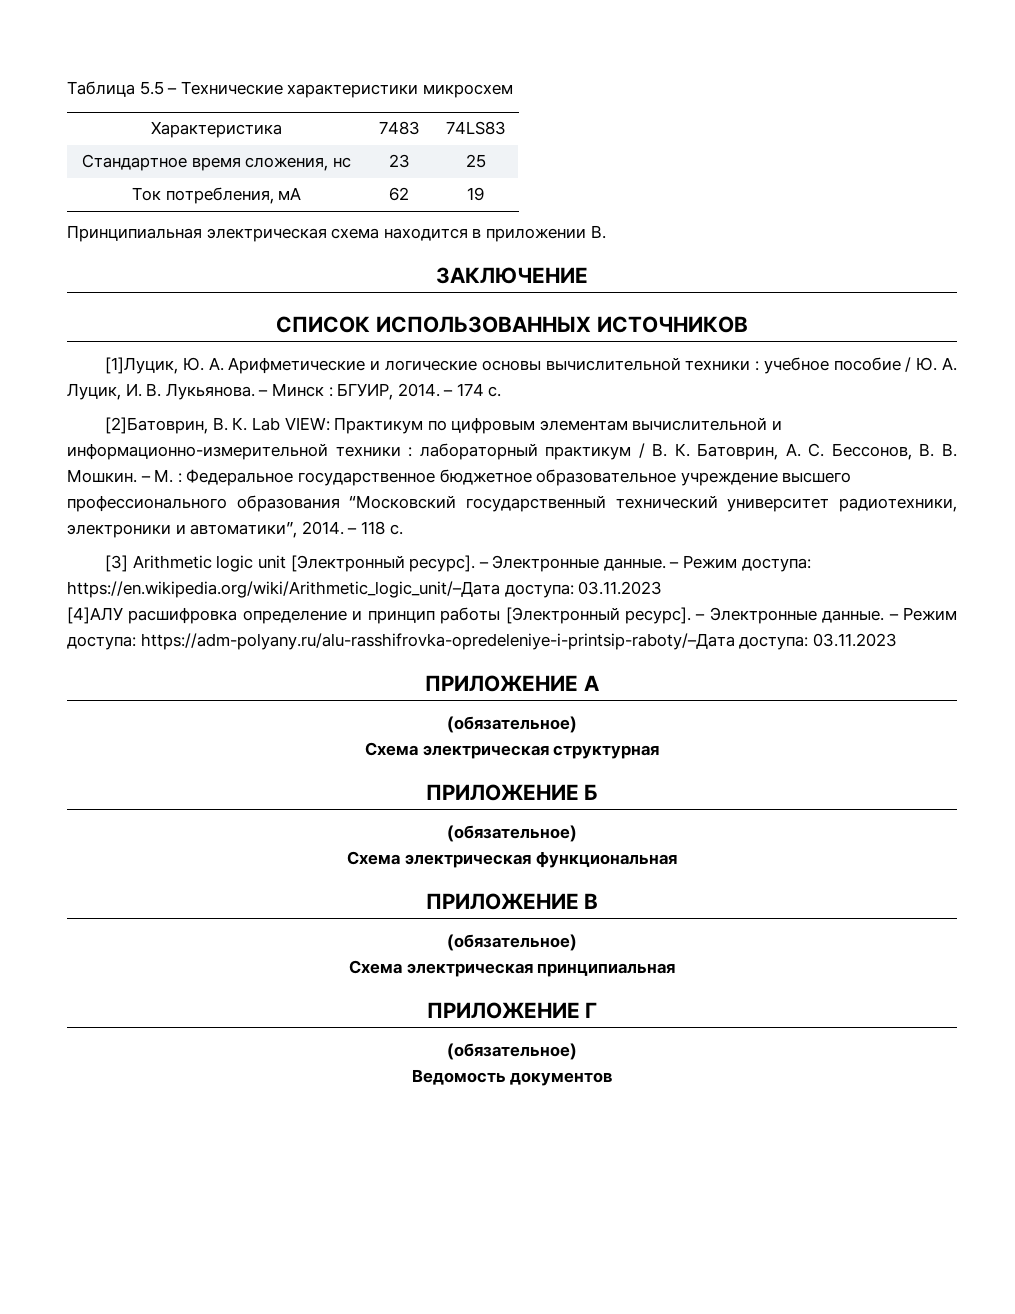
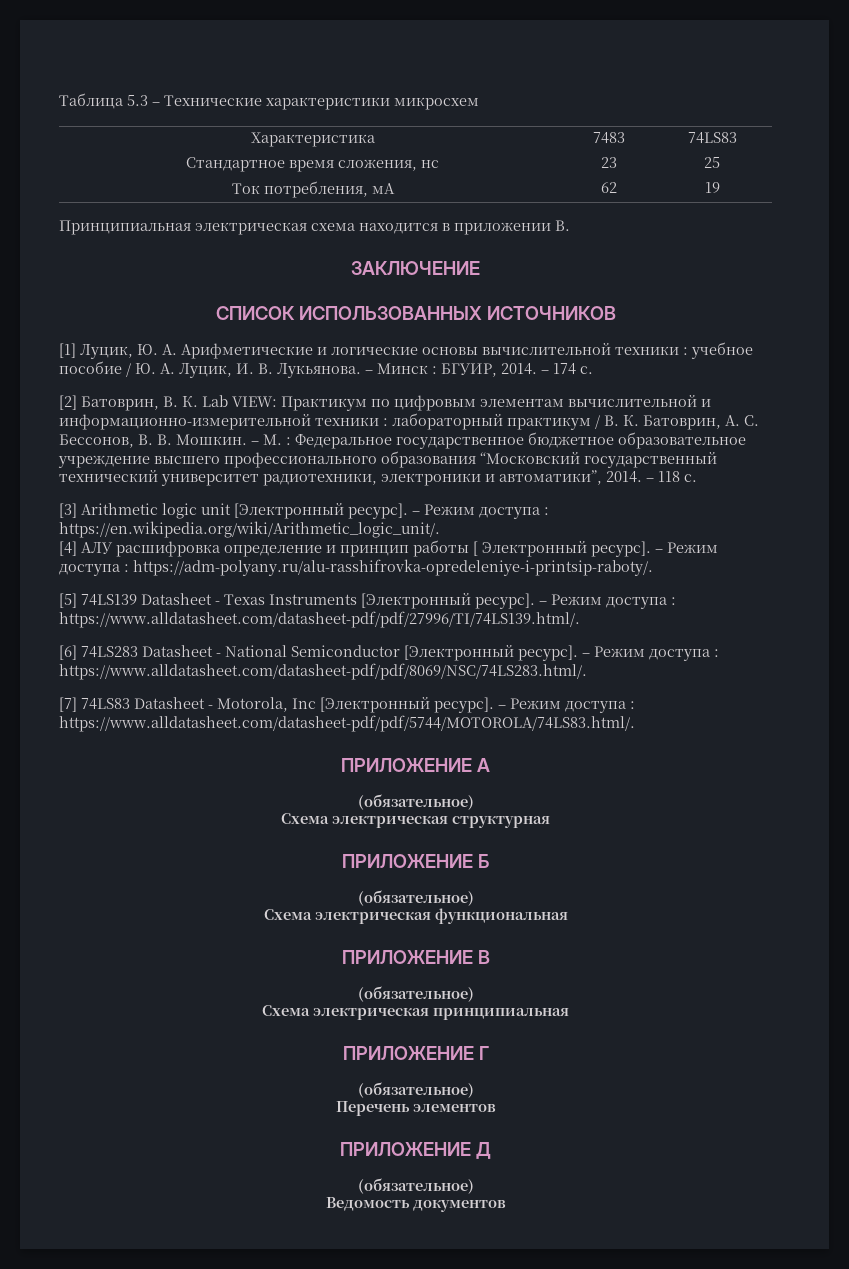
- Таблица 5.5 – Технические характеристики микросхем
+ Таблица 5.3 – Технические характеристики микросхем
- [1]Луцик, Ю. А. Арифметические и логические основы вычислительной техники : учебное пособие / Ю. А. Луцик, И. В. Лукьянова.
+ [1] Луцик, Ю. А. Арифметические и логические основы вычислительной техники : учебное пособие / Ю. А. Луцик, И. В. Лукьянова.
- [2]Батоврин, В. К. Lab VIEW: Практикум по цифровым элементам вычислительной и информационно-измерительной техники : лабораторный практикум / В. К. Батоврин, А. С. Бессонов, В. В. Мошкин.
+ [2] Батоврин, В. К. Lab VIEW: Практикум по цифровым элементам вычислительной и информационно-измерительной техники : лабораторный практикум / В. К. Батоврин, А. С. Бессонов, В. В. Мошкин.
- – Электронные данные. – Режим доступа: https://en.wikipedia.org/wiki/Arithmetic_logic_unit/–Дата доступа: 03.11.2023
- [4]АЛУ расшифровка определение и принцип работы [Электронный ресурс]. – Электронные данные. – Режим доступа: https://adm-polyany.ru/alu-rasshifrovka-opredeleniye-i-printsip-raboty/–Дата доступа: 03.11.2023
+ – Режим доступа : https://en.wikipedia.org/wiki/Arithmetic_logic_unit/.
+ [4] АЛУ расшифровка определение и принцип работы [ Электронный ресурс]. – Режим доступа : https://adm-polyany.ru/alu-rasshifrovka-opredeleniye-i-printsip-raboty/.
+ [5] 74LS139 Datasheet - Texas Instruments [Электронный ресурс]. – Режим доступа : https://www.alldatasheet.com/datasheet-pdf/pdf/27996/TI/74LS139.html/.
+ [6] 74LS283 Datasheet - National Semiconductor [Электронный ресурс]. – Режим доступа : https://www.alldatasheet.com/datasheet-pdf/pdf/8069/NSC/74LS283.html/.
+ [7] 74LS83 Datasheet - Motorola, Inc [Электронный ресурс]. – Режим доступа : https://www.alldatasheet.com/datasheet-pdf/pdf/5744/MOTOROLA/74LS83.html/.
+ Перечень элементов
+ ПРИЛОЖЕНИЕ Д
+ (обязательное)

